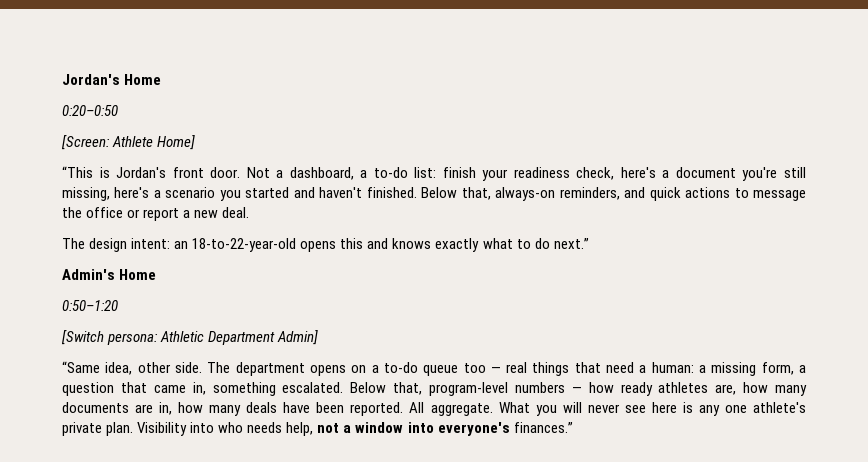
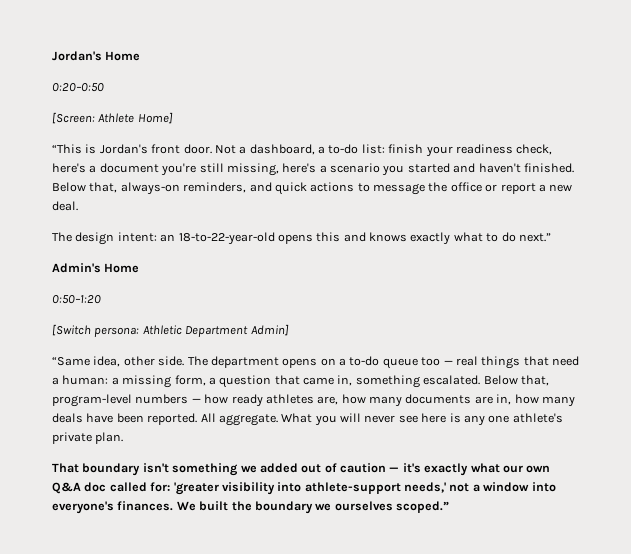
- What you will never see here is any one athlete's private plan. Visibility into who needs help, not a window into everyone's finances.”
+ What you will never see here is any one athlete's private plan.
+ That boundary isn't something we added out of caution — it's exactly what our own Q&A doc called for: 'greater visibility into athlete-support needs,' not a window into everyone's finances. We built the boundary we ourselves scoped.”

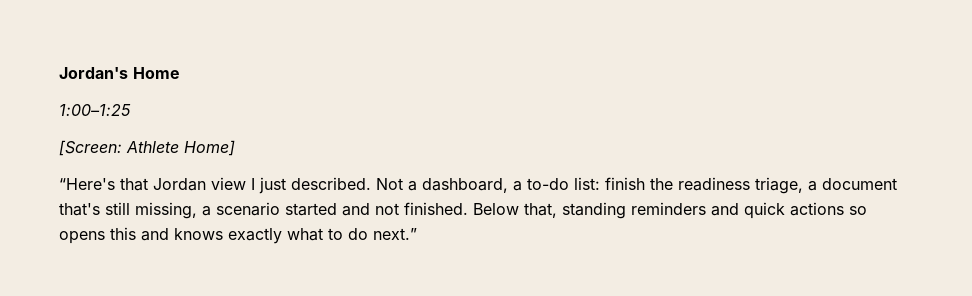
- 0:20–0:50
+ 1:00–1:25
- “This is Jordan's front door.
+ “Here's that Jordan view I just described.
- Not a dashboard, a to-do list: finish your readiness check, here's a document you're still missing, here's a scenario you started and haven't finished.
+ Not a dashboard, a to-do list: finish the readiness triage, a document that's still missing, a scenario started and not finished.
- Below that, always-on reminders, and quick actions to message the office or report a new deal.
- The design intent: an 18-to-22-year-old opens this and knows exactly what to do next.”
+ Below that, standing reminders and quick actions so opens this and knows exactly what to do next.”
- Admin's Home
- 0:50–1:20
- [Switch persona: Athletic Department Admin]
- “Same idea, other side. The department opens on a to-do queue too — real things that need a human: a missing form, a question that came in, something escalated. Below that, program-level numbers — how ready athletes are, how many documents are in, how many deals have been reported. All aggregate. What you will never see here is any one athlete's private plan.
- That boundary isn't something we added out of caution — it's exactly what our own Q&A doc called for: 'greater visibility into athlete-support needs,' not a window into everyone's finances. We built the boundary we ourselves scoped.”

